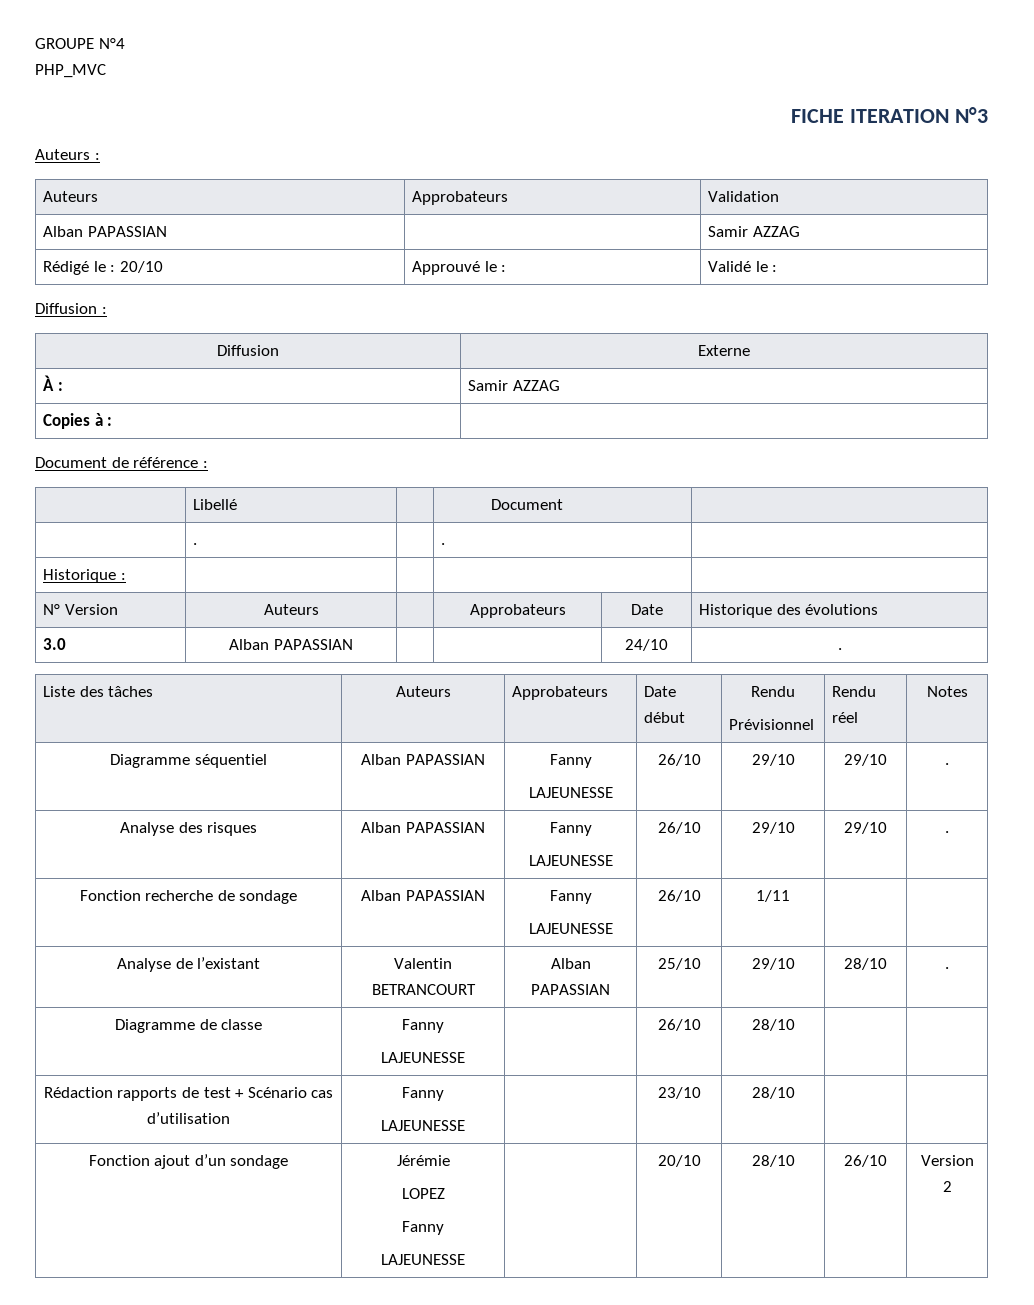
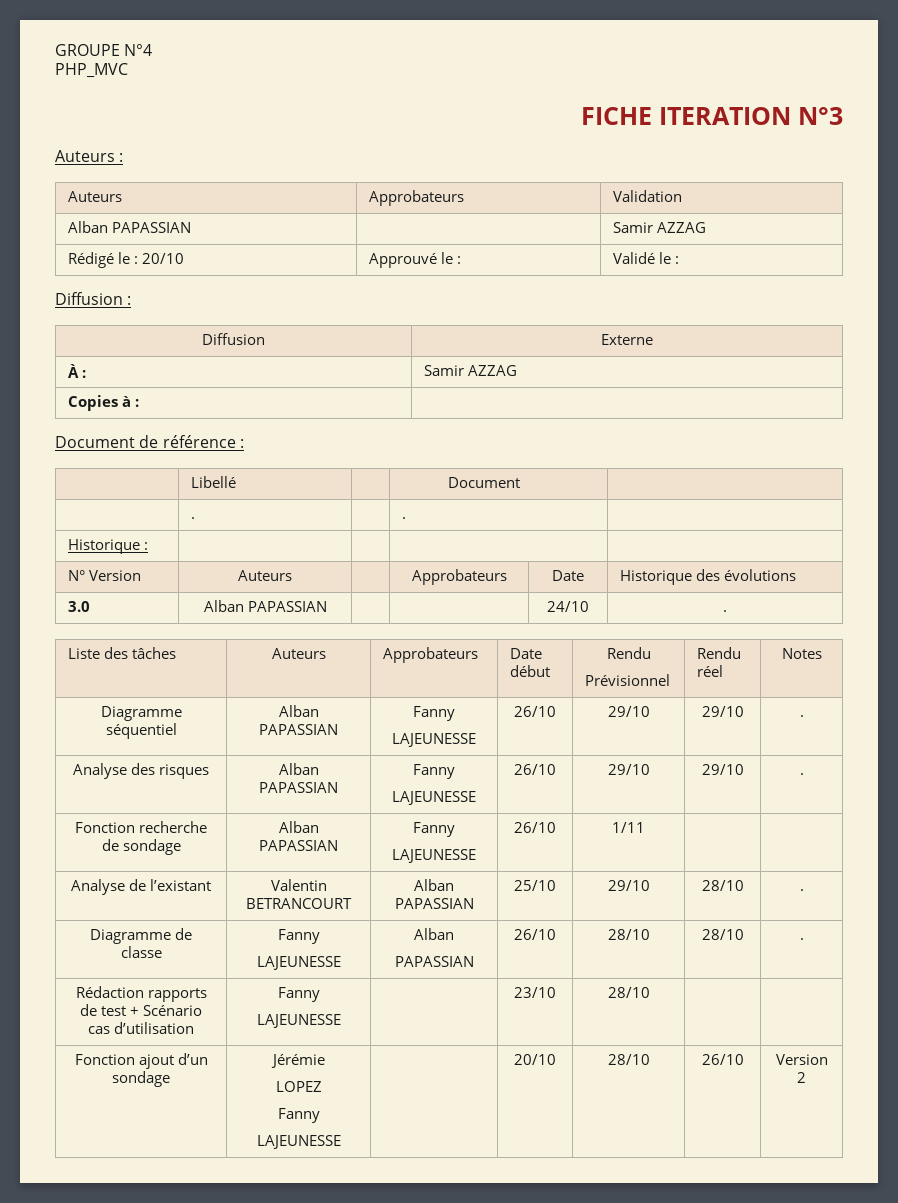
  Diagramme de classe | Fanny
- LAJEUNESSE | | 26/10 | 28/10 | |
+ LAJEUNESSE | Alban
+ PAPASSIAN | 26/10 | 28/10 | 28/10 | .

